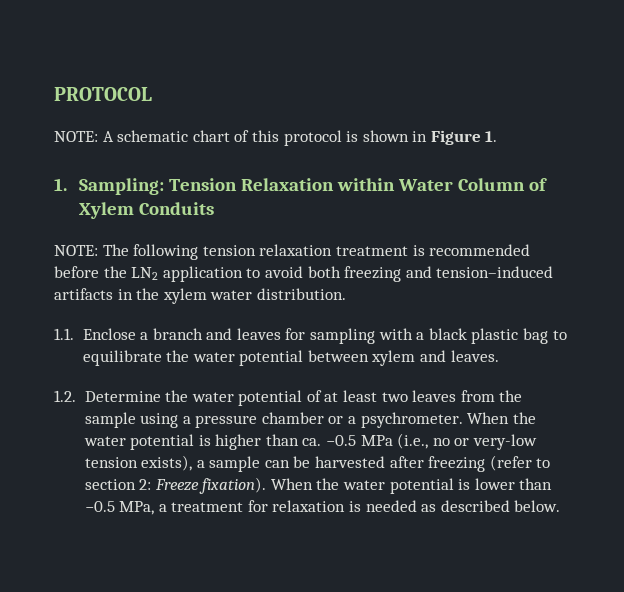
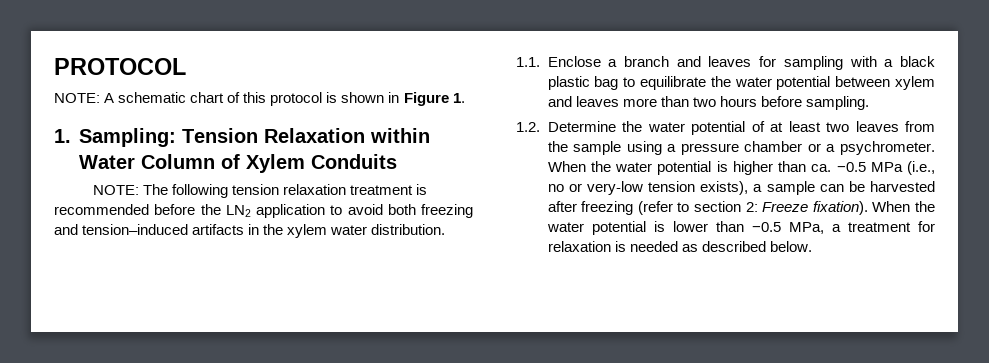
- 1.1. Enclose a branch and leaves for sampling with a black plastic bag to equilibrate the water potential between xylem and leaves.
+ 1.1. Enclose a branch and leaves for sampling with a black plastic bag to equilibrate the water potential between xylem and leaves more than two hours before sampling.

